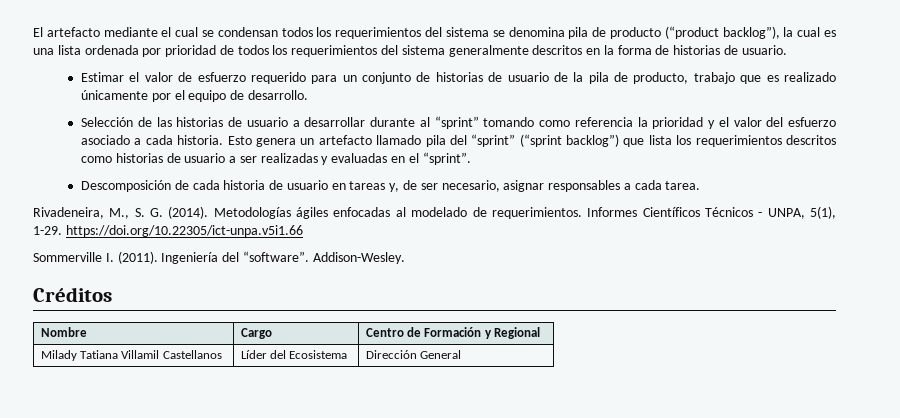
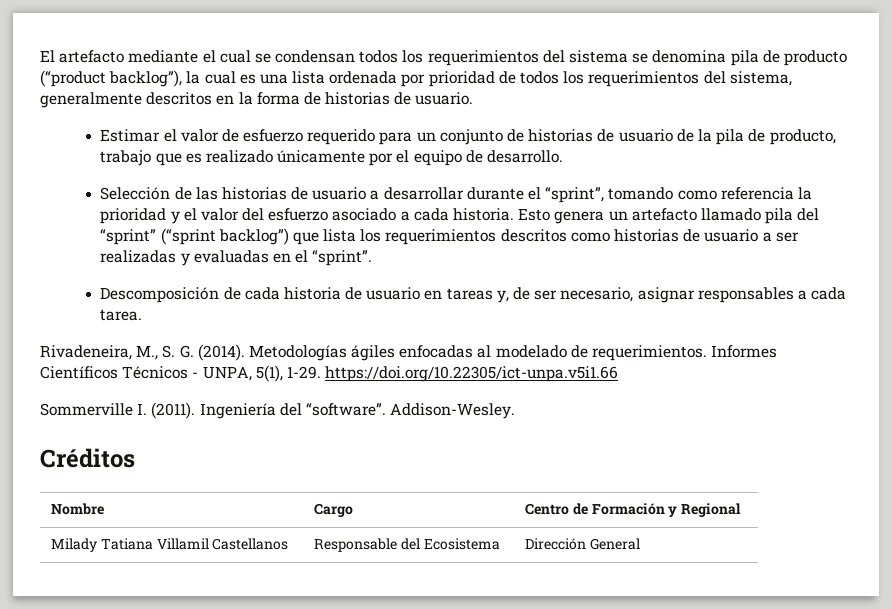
- El artefacto mediante el cual se condensan todos los requerimientos del sistema se denomina pila de producto (“product backlog”), la cual es una lista ordenada por prioridad de todos los requerimientos del sistema generalmente descritos en la forma de historias de usuario.
+ El artefacto mediante el cual se condensan todos los requerimientos del sistema se denomina pila de producto (“product backlog”), la cual es una lista ordenada por prioridad de todos los requerimientos del sistema, generalmente descritos en la forma de historias de usuario.
- Selección de las historias de usuario a desarrollar durante al “sprint” tomando como referencia la prioridad y el valor del esfuerzo asociado a cada historia.
+ Selección de las historias de usuario a desarrollar durante el “sprint”, tomando como referencia la prioridad y el valor del esfuerzo asociado a cada historia.
- Milady Tatiana Villamil Castellanos | Líder del Ecosistema | Dirección General
+ Milady Tatiana Villamil Castellanos | Responsable del Ecosistema | Dirección General

